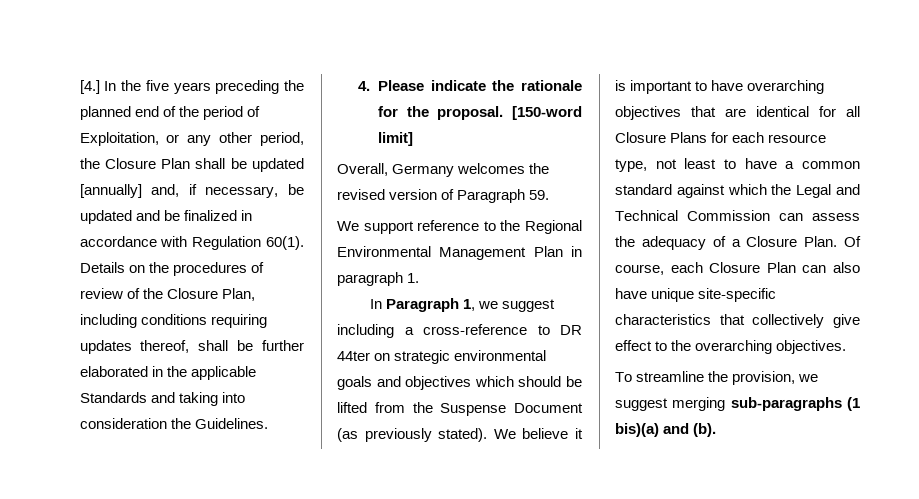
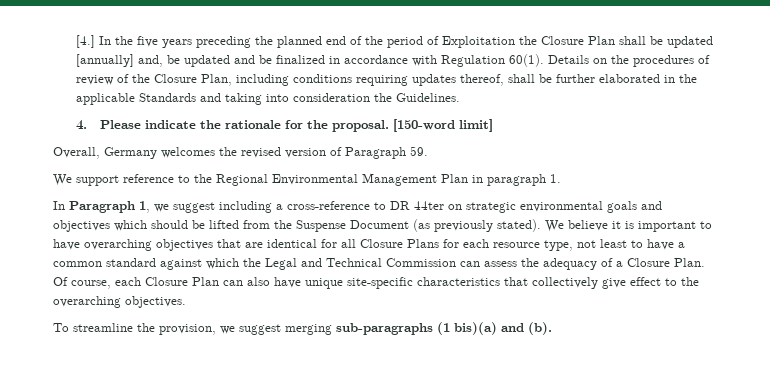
- [4.] In the five years preceding the planned end of the period of Exploitation, or any other period, the Closure Plan shall be updated [annually] and, if necessary, be updated and be finalized in accordance with Regulation 60(1).
+ [4.] In the five years preceding the planned end of the period of Exploitation the Closure Plan shall be updated [annually] and, be updated and be finalized in accordance with Regulation 60(1).

